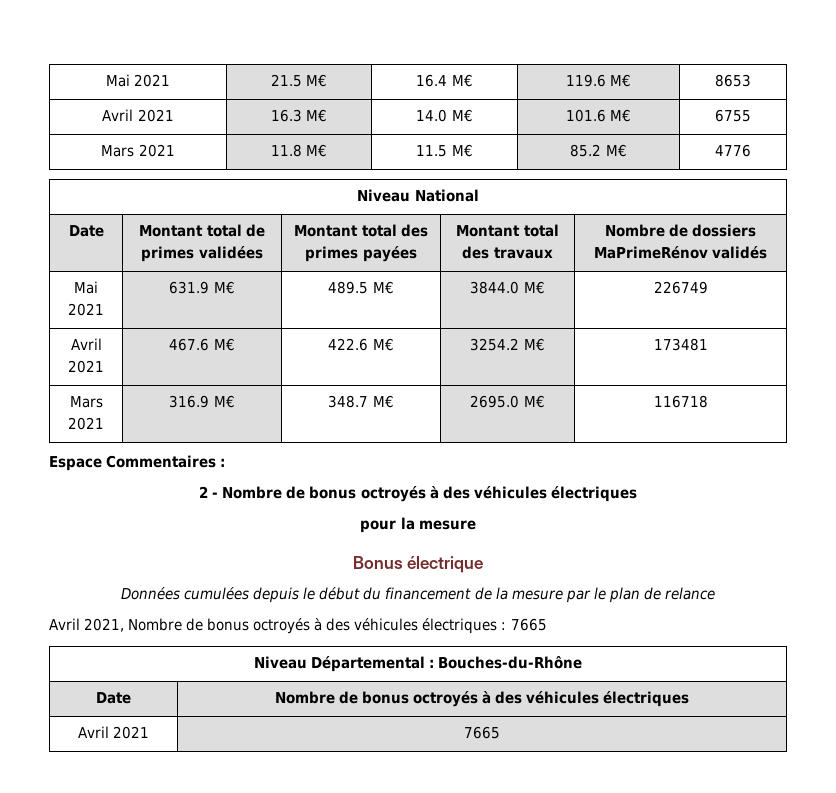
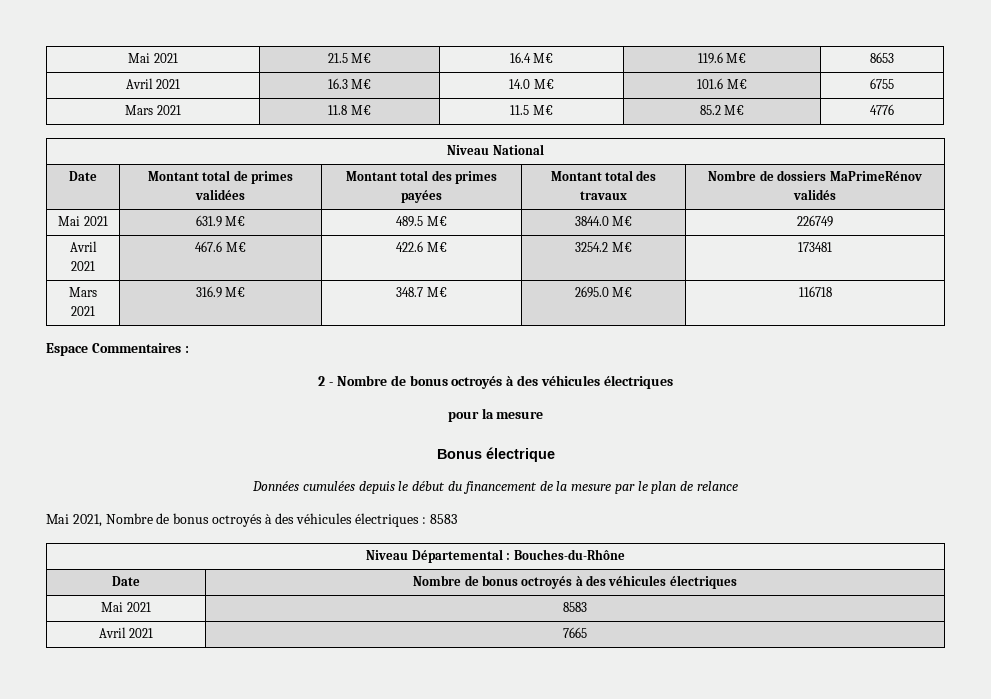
- Avril 2021, Nombre de bonus octroyés à des véhicules électriques : 7665
+ Mai 2021, Nombre de bonus octroyés à des véhicules électriques : 8583
+ Mai 2021 | 8583

